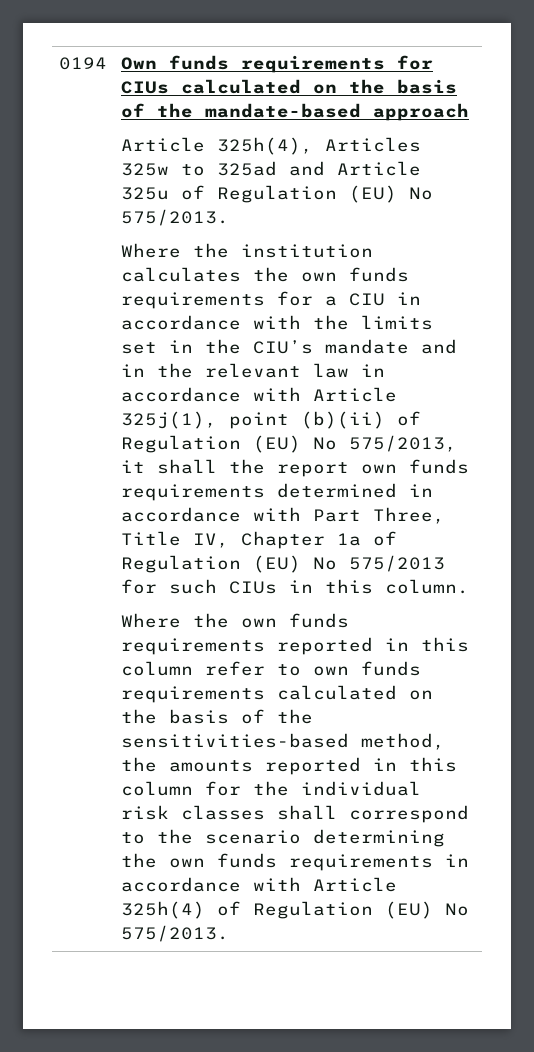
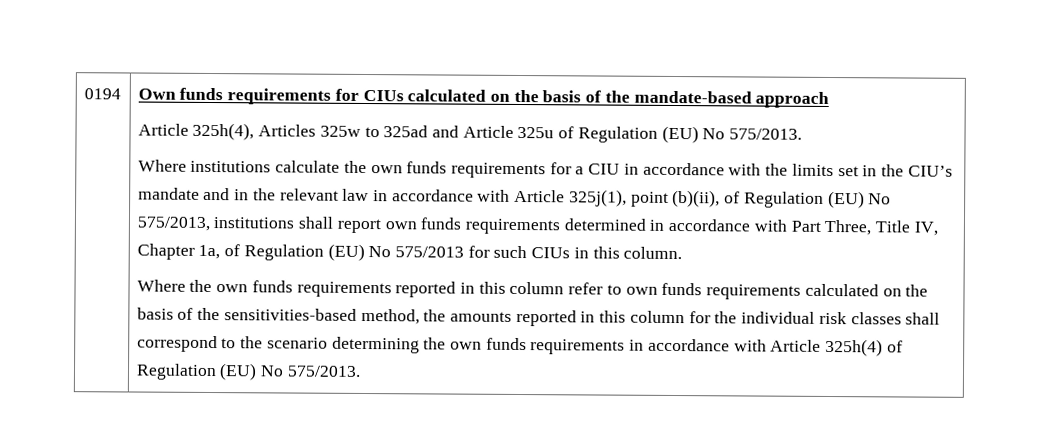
- Where the institution calculates the own funds requirements for a CIU in accordance with the limits set in the CIU’s mandate and in the relevant law in accordance with Article 325j(1), point (b)(ii) of Regulation (EU) No 575/2013, it shall the report own funds requirements determined in accordance with Part Three, Title IV, Chapter 1a of Regulation (EU) No 575/2013 for such CIUs in this column.
+ Where institutions calculate the own funds requirements for a CIU in accordance with the limits set in the CIU’s mandate and in the relevant law in accordance with Article 325j(1), point (b)(ii), of Regulation (EU) No 575/2013, institutions shall report own funds requirements determined in accordance with Part Three, Title IV, Chapter 1a, of Regulation (EU) No 575/2013 for such CIUs in this column.

